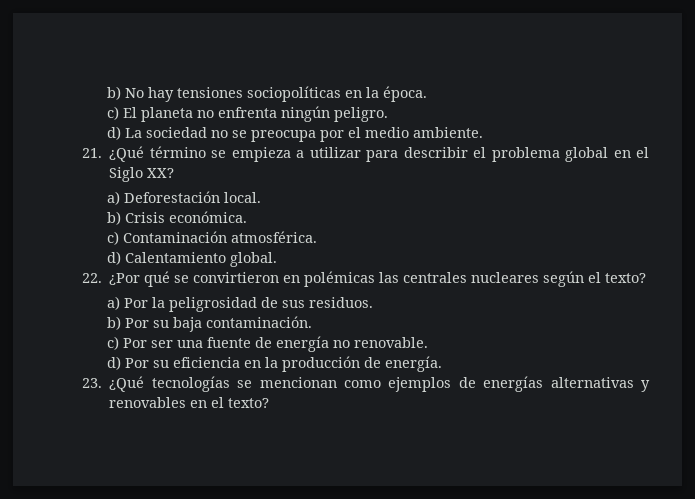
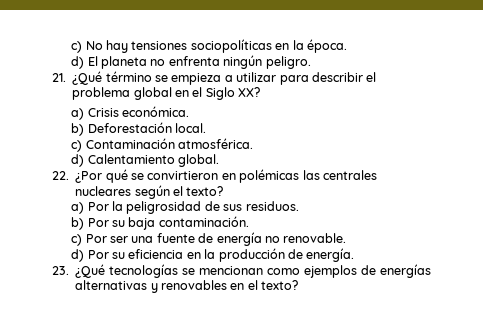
- b) No hay tensiones sociopolíticas en la época.
+ c) No hay tensiones sociopolíticas en la época.
- c) El planeta no enfrenta ningún peligro.
+ d) El planeta no enfrenta ningún peligro.
- d) La sociedad no se preocupa por el medio ambiente.
- a) Deforestación local.
+ a) Crisis económica.
+ b) Deforestación local.
- b) Crisis económica.

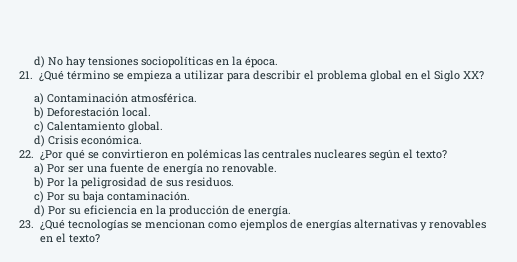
- c) No hay tensiones sociopolíticas en la época.
+ d) No hay tensiones sociopolíticas en la época.
- d) El planeta no enfrenta ningún peligro.
- a) Crisis económica.
+ a) Contaminación atmosférica.
- c) Contaminación atmosférica.
- d) Calentamiento global.
+ c) Calentamiento global.
+ d) Crisis económica.
- a) Por la peligrosidad de sus residuos.
- b) Por su baja contaminación.
- c) Por ser una fuente de energía no renovable.
+ a) Por ser una fuente de energía no renovable.
+ b) Por la peligrosidad de sus residuos.
+ c) Por su baja contaminación.

